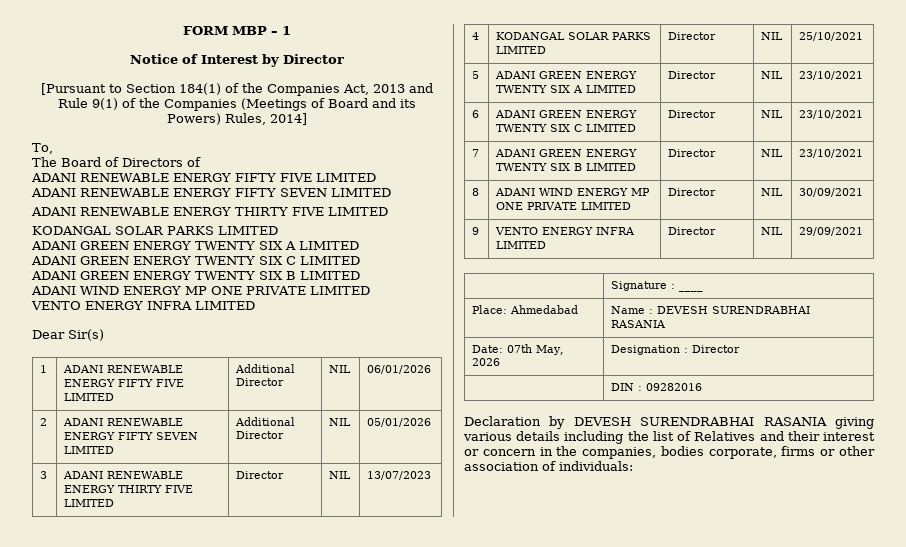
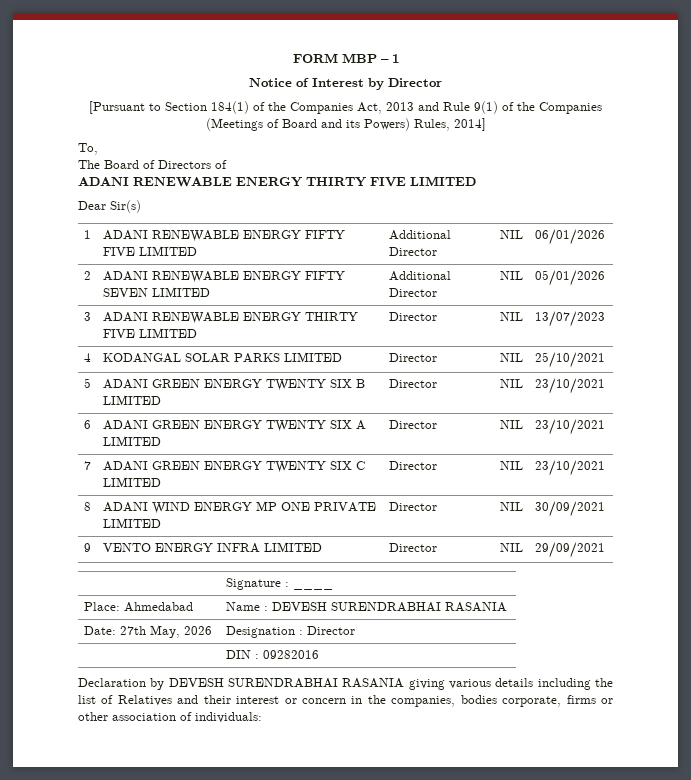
  The Board of Directors of
- ADANI RENEWABLE ENERGY FIFTY FIVE LIMITED
- ADANI RENEWABLE ENERGY FIFTY SEVEN LIMITED
  ADANI RENEWABLE ENERGY THIRTY FIVE LIMITED
- KODANGAL SOLAR PARKS LIMITED
- ADANI GREEN ENERGY TWENTY SIX A LIMITED
- ADANI GREEN ENERGY TWENTY SIX C LIMITED
- ADANI GREEN ENERGY TWENTY SIX B LIMITED
- ADANI WIND ENERGY MP ONE PRIVATE LIMITED
- VENTO ENERGY INFRA LIMITED
- 5 | ADANI GREEN ENERGY TWENTY SIX A LIMITED | Director | NIL | 23/10/2021
+ 5 | ADANI GREEN ENERGY TWENTY SIX B LIMITED | Director | NIL | 23/10/2021
- 6 | ADANI GREEN ENERGY TWENTY SIX C LIMITED | Director | NIL | 23/10/2021
+ 6 | ADANI GREEN ENERGY TWENTY SIX A LIMITED | Director | NIL | 23/10/2021
- 7 | ADANI GREEN ENERGY TWENTY SIX B LIMITED | Director | NIL | 23/10/2021
+ 7 | ADANI GREEN ENERGY TWENTY SIX C LIMITED | Director | NIL | 23/10/2021
- Date: 07th May, 2026 | Designation : Director
+ Date: 27th May, 2026 | Designation : Director

